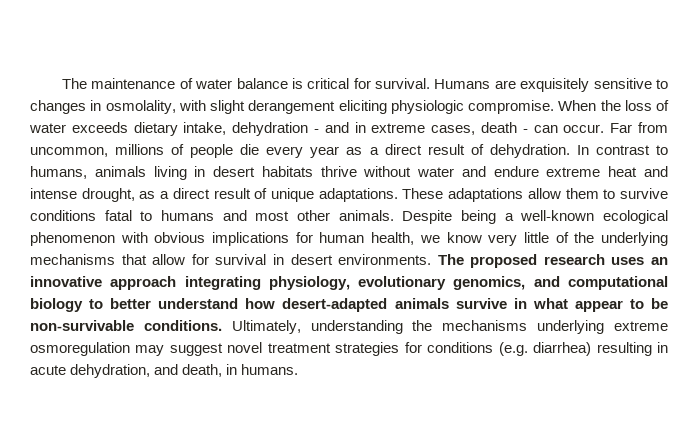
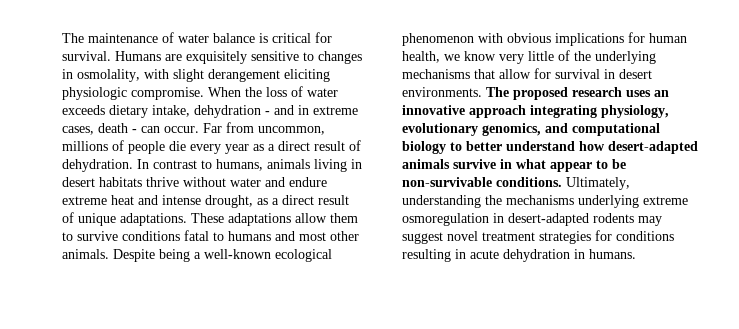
- Ultimately, understanding the mechanisms underlying extreme osmoregulation may suggest novel treatment strategies for conditions (e.g. diarrhea) resulting in acute dehydration, and death, in humans.
+ Ultimately, understanding the mechanisms underlying extreme osmoregulation in desert-adapted rodents may suggest novel treatment strategies for conditions resulting in acute dehydration in humans.

